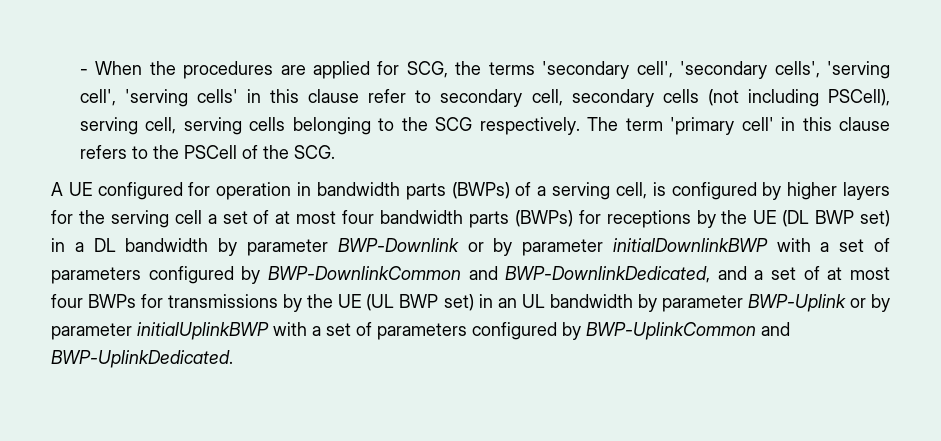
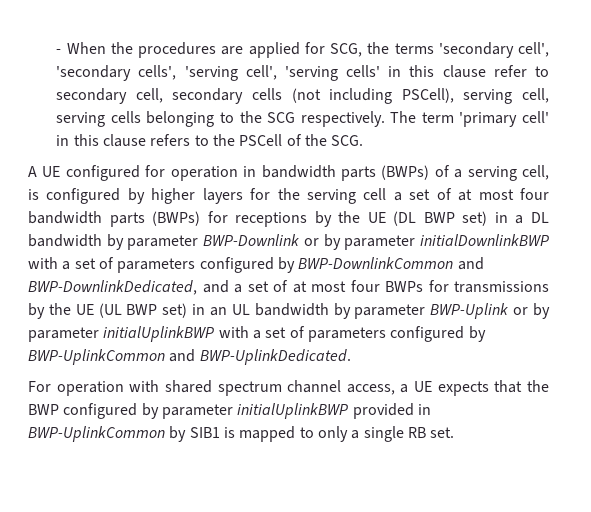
+ For operation with shared spectrum channel access, a UE expects that the BWP configured by parameter initialUplinkBWP provided in BWP-UplinkCommon by SIB1 is mapped to only a single RB set.

